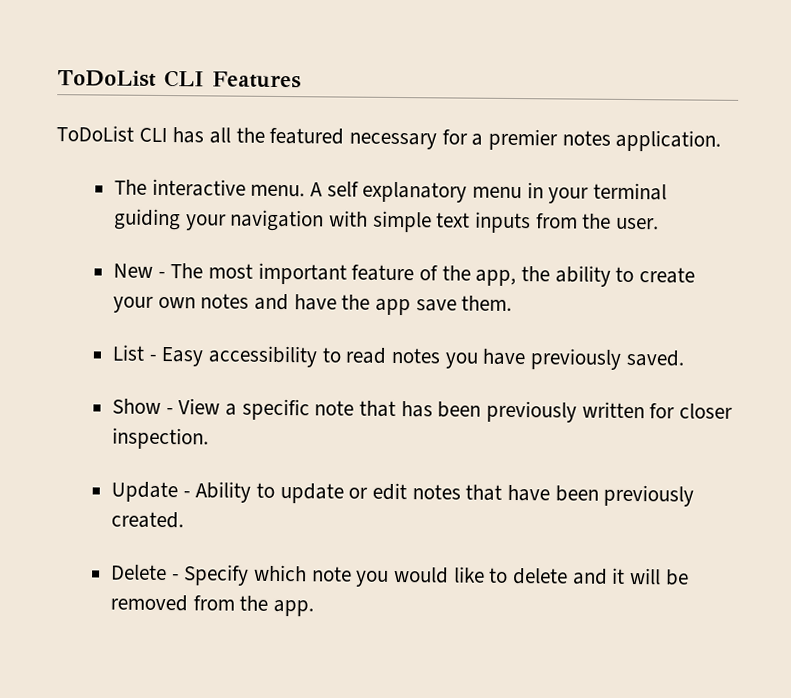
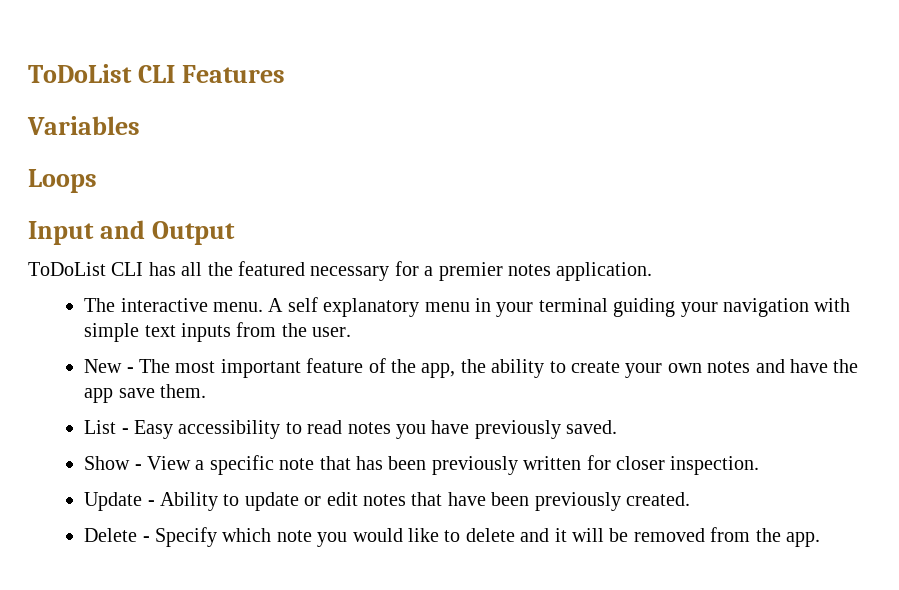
+ Variables
+ Loops
+ Input and Output

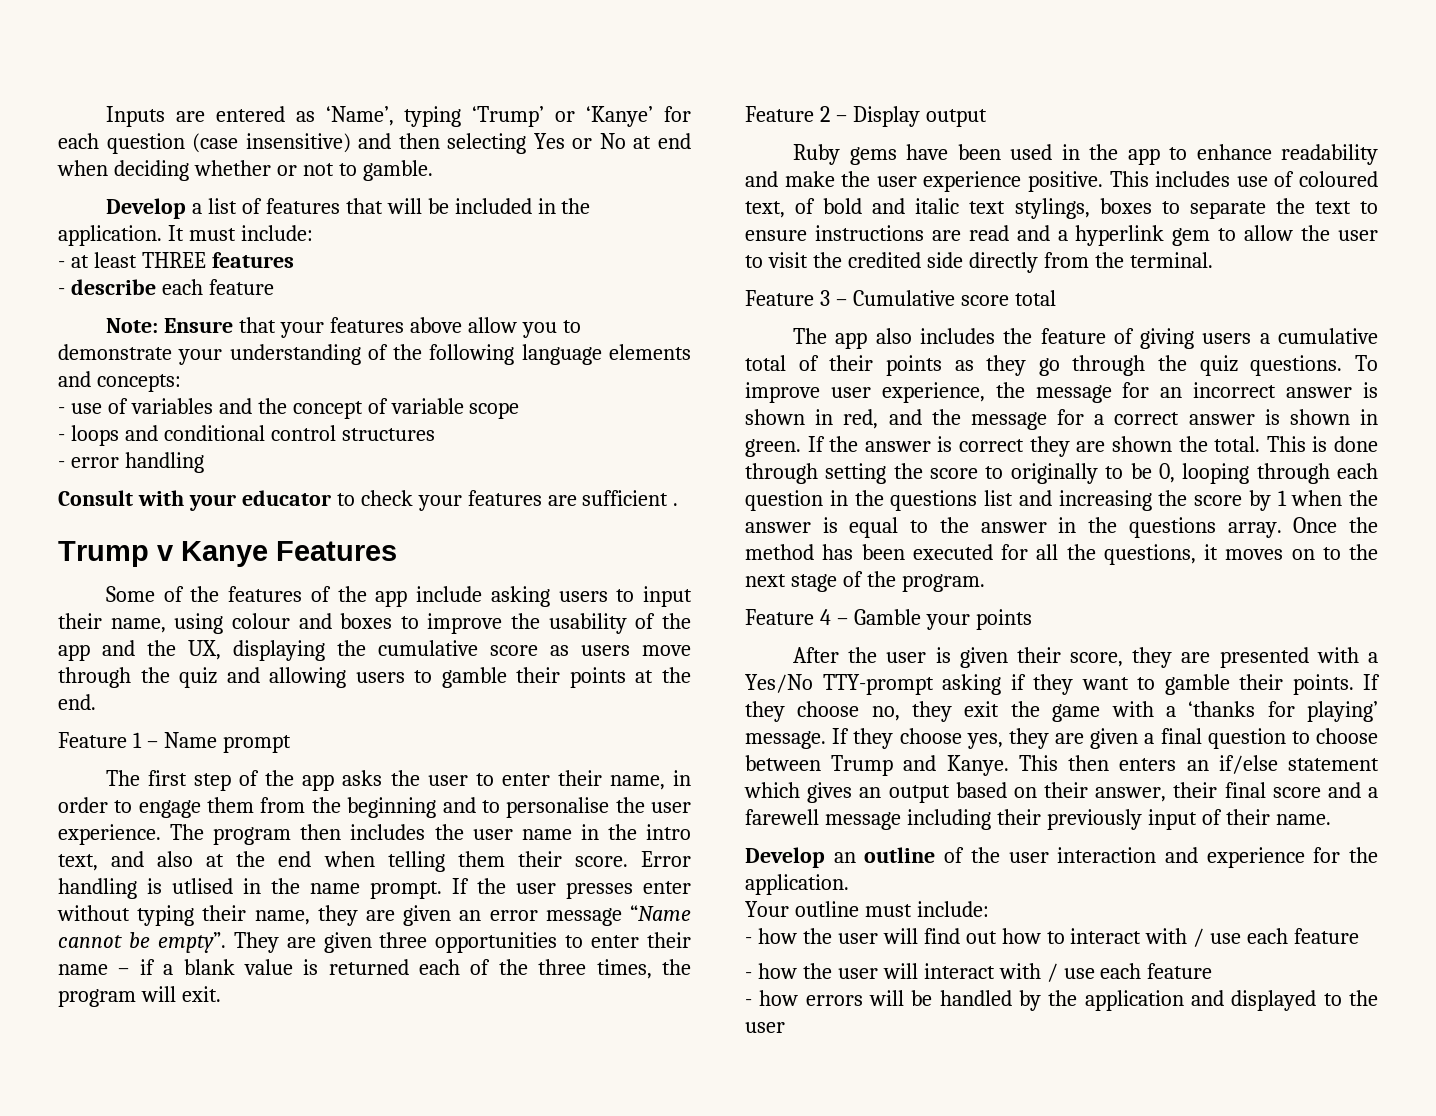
- ToDoList CLI Features
- Variables
- Loops
- Input and Output
- ToDoList CLI has all the featured necessary for a premier notes application.
- The interactive menu. A self explanatory menu in your terminal guiding your navigation with simple text inputs from the user.
- New - The most important feature of the app, the ability to create your own notes and have the app save them.
- List - Easy accessibility to read notes you have previously saved.
- Show - View a specific note that has been previously written for closer inspection.
- Update - Ability to update or edit notes that have been previously created.
- Delete - Specify which note you would like to delete and it will be removed from the app.
+ Inputs are entered as ‘Name’, typing ‘Trump’ or ‘Kanye’ for each question (case insensitive) and then selecting Yes or No at end when deciding whether or not to gamble.
+ Develop a list of features that will be included in the application. It must include:
+ - at least THREE features
+ - describe each feature
+ Note: Ensure that your features above allow you to demonstrate your understanding of the following language elements and concepts:
+ - use of variables and the concept of variable scope
+ - loops and conditional control structures
+ - error handling
+ Consult with your educator to check your features are sufficient .
+ Trump v Kanye Features
+ Some of the features of the app include asking users to input their name, using colour and boxes to improve the usability of the app and the UX, displaying the cumulative score as users move through the quiz and allowing users to gamble their points at the end.
+ Feature 1 – Name prompt
+ The first step of the app asks the user to enter their name, in order to engage them from the beginning and to personalise the user experience. The program then includes the user name in the intro text, and also at the end when telling them their score. Error handling is utlised in the name prompt. If the user presses enter without typing their name, they are given an error message “Name cannot be empty”. They are given three opportunities to enter their name – if a blank value is returned each of the three times, the program will exit.
+ Feature 2 – Display output
+ Ruby gems have been used in the app to enhance readability and make the user experience positive. This includes use of coloured text, of bold and italic text stylings, boxes to separate the text to ensure instructions are read and a hyperlink gem to allow the user to visit the credited side directly from the terminal.
+ Feature 3 – Cumulative score total
+ The app also includes the feature of giving users a cumulative total of their points as they go through the quiz questions. To improve user experience, the message for an incorrect answer is shown in red, and the message for a correct answer is shown in green. If the answer is correct they are shown the total. This is done through setting the score to originally to be 0, looping through each question in the questions list and increasing the score by 1 when the answer is equal to the answer in the questions array. Once the method has been executed for all the questions, it moves on to the next stage of the program.
+ Feature 4 – Gamble your points
+ After the user is given their score, they are presented with a Yes/No TTY-prompt asking if they want to gamble their points. If they choose no, they exit the game with a ‘thanks for playing’ message. If they choose yes, they are given a final question to choose between Trump and Kanye. This then enters an if/else statement which gives an output based on their answer, their final score and a farewell message including their previously input of their name.
+ Develop an outline of the user interaction and experience for the application.
+ Your outline must include:
+ - how the user will find out how to interact with / use each feature
+ - how the user will interact with / use each feature
+ - how errors will be handled by the application and displayed to the user

